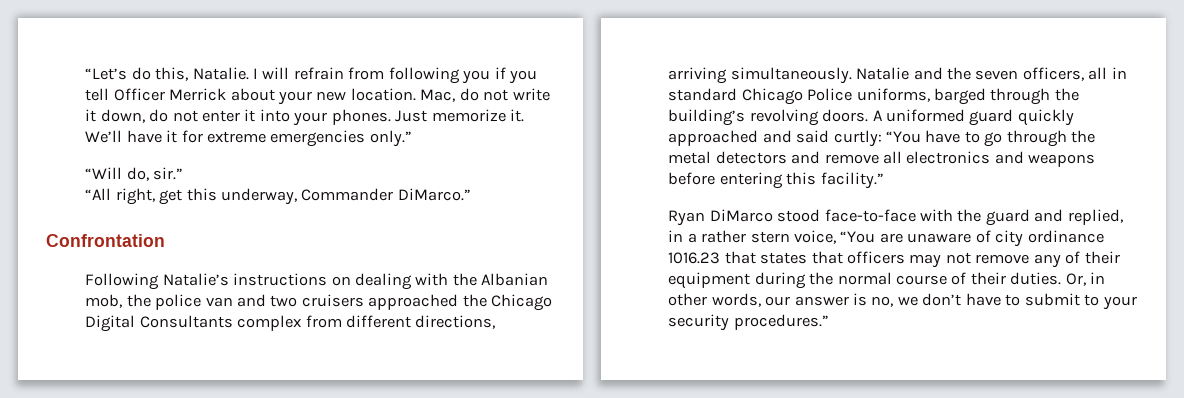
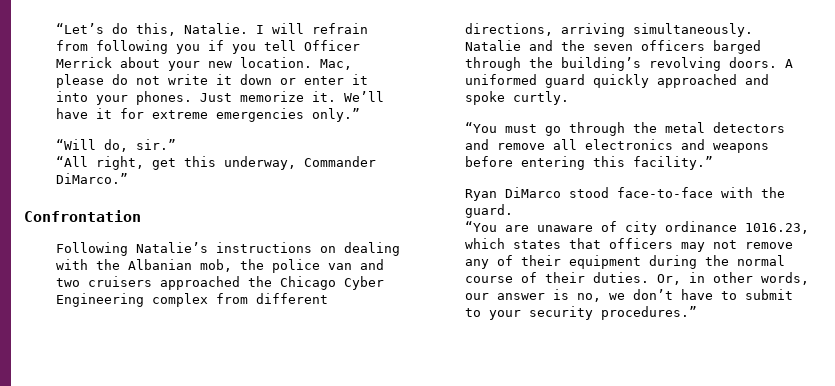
- Mac, do not write it down, do not enter it into your phones.
+ Mac, please do not write it down or enter it into your phones.
- Following Natalie’s instructions on dealing with the Albanian mob, the police van and two cruisers approached the Chicago Digital Consultants complex from different directions, arriving simultaneously.
+ Following Natalie’s instructions on dealing with the Albanian mob, the police van and two cruisers approached the Chicago Cyber Engineering complex from different directions, arriving simultaneously.
- Natalie and the seven officers, all in standard Chicago Police uniforms, barged through the building’s revolving doors.
+ Natalie and the seven officers barged through the building’s revolving doors.
- A uniformed guard quickly approached and said curtly: “You have to go through the metal detectors and remove all electronics and weapons before entering this facility.”
+ A uniformed guard quickly approached and spoke curtly.
+ “You must go through the metal detectors and remove all electronics and weapons before entering this facility.”
- Ryan DiMarco stood face-to-face with the guard and replied, in a rather stern voice, “You are unaware of city ordinance 1016.23 that states that officers may not remove any of their equipment during the normal course of their duties.
+ Ryan DiMarco stood face-to-face with the guard.
+ “You are unaware of city ordinance 1016.23, which states that officers may not remove any of their equipment during the normal course of their duties.

